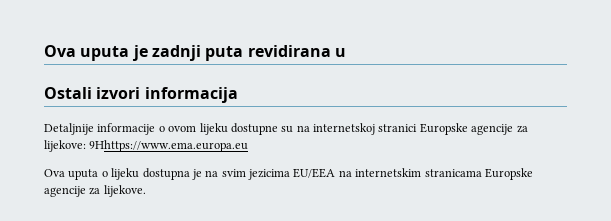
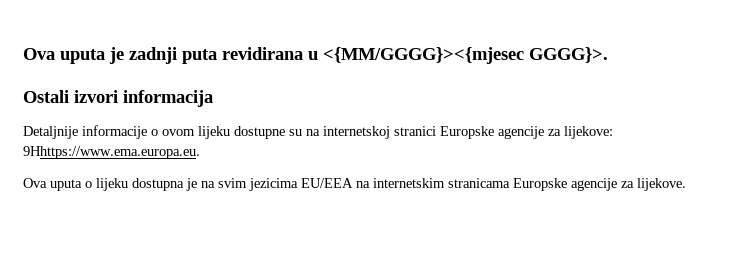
- Ova uputa je zadnji puta revidirana u
+ Ova uputa je zadnji puta revidirana u <{MM/GGGG}><{mjesec GGGG}>.
- Detaljnije informacije o ovom lijeku dostupne su na internetskoj stranici Europske agencije za lijekove: 9Hhttps://www.ema.europa.eu
+ Detaljnije informacije o ovom lijeku dostupne su na internetskoj stranici Europske agencije za lijekove: 9Hhttps://www.ema.europa.eu.

